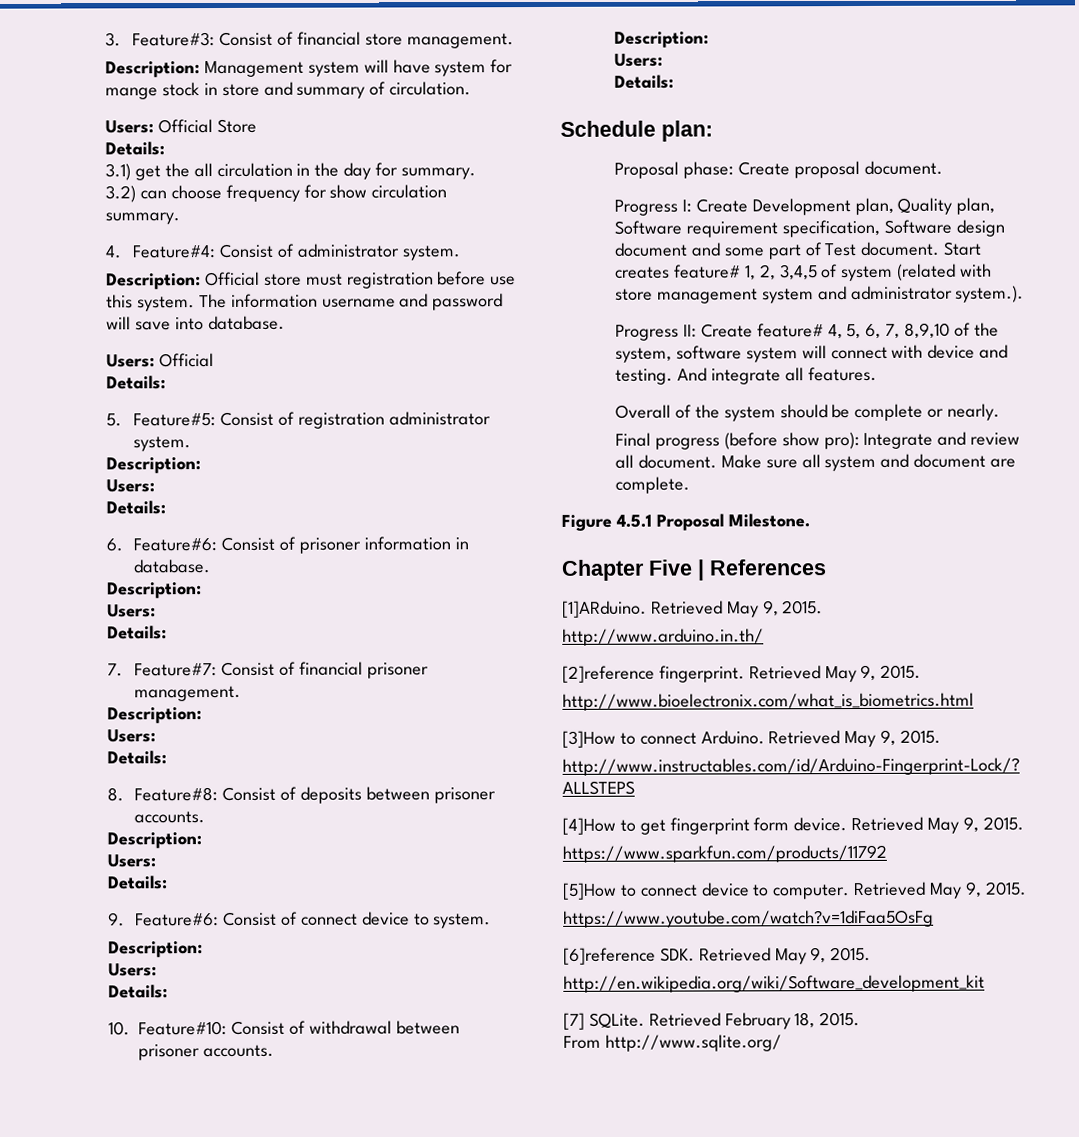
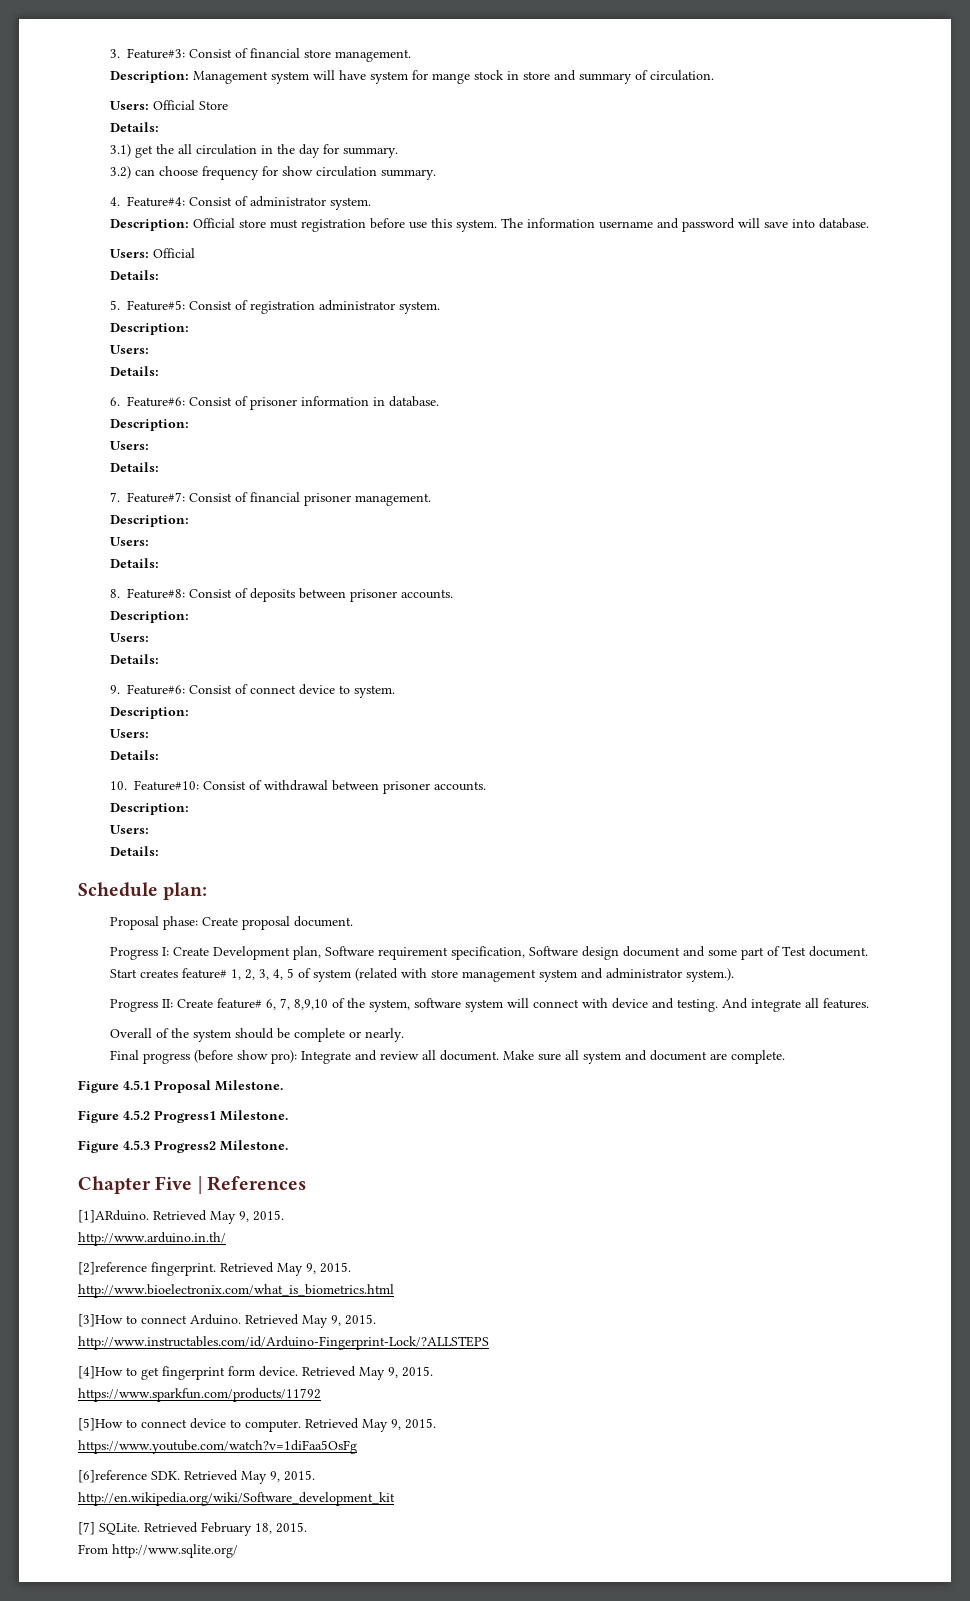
- Progress I: Create Development plan, Quality plan, Software requirement specification, Software design document and some part of Test document.
+ Progress I: Create Development plan, Software requirement specification, Software design document and some part of Test document.
- Start creates feature# 1, 2, 3,4,5 of system (related with store management system and administrator system.).
+ Start creates feature# 1, 2, 3, 4, 5 of system (related with store management system and administrator system.).
- Progress II: Create feature# 4, 5, 6, 7, 8,9,10 of the system, software system will connect with device and testing.
+ Progress II: Create feature# 6, 7, 8,9,10 of the system, software system will connect with device and testing.
+ Figure 4.5.2 Progress1 Milestone.
+ Figure 4.5.3 Progress2 Milestone.

